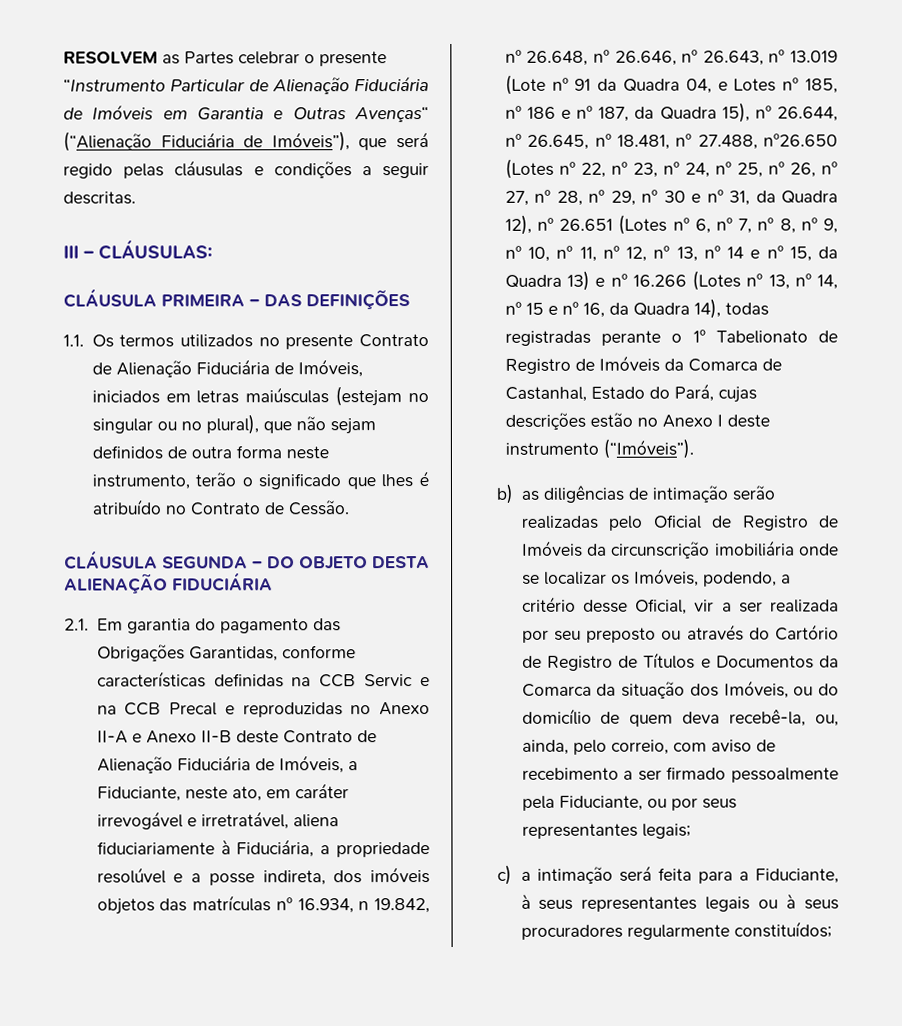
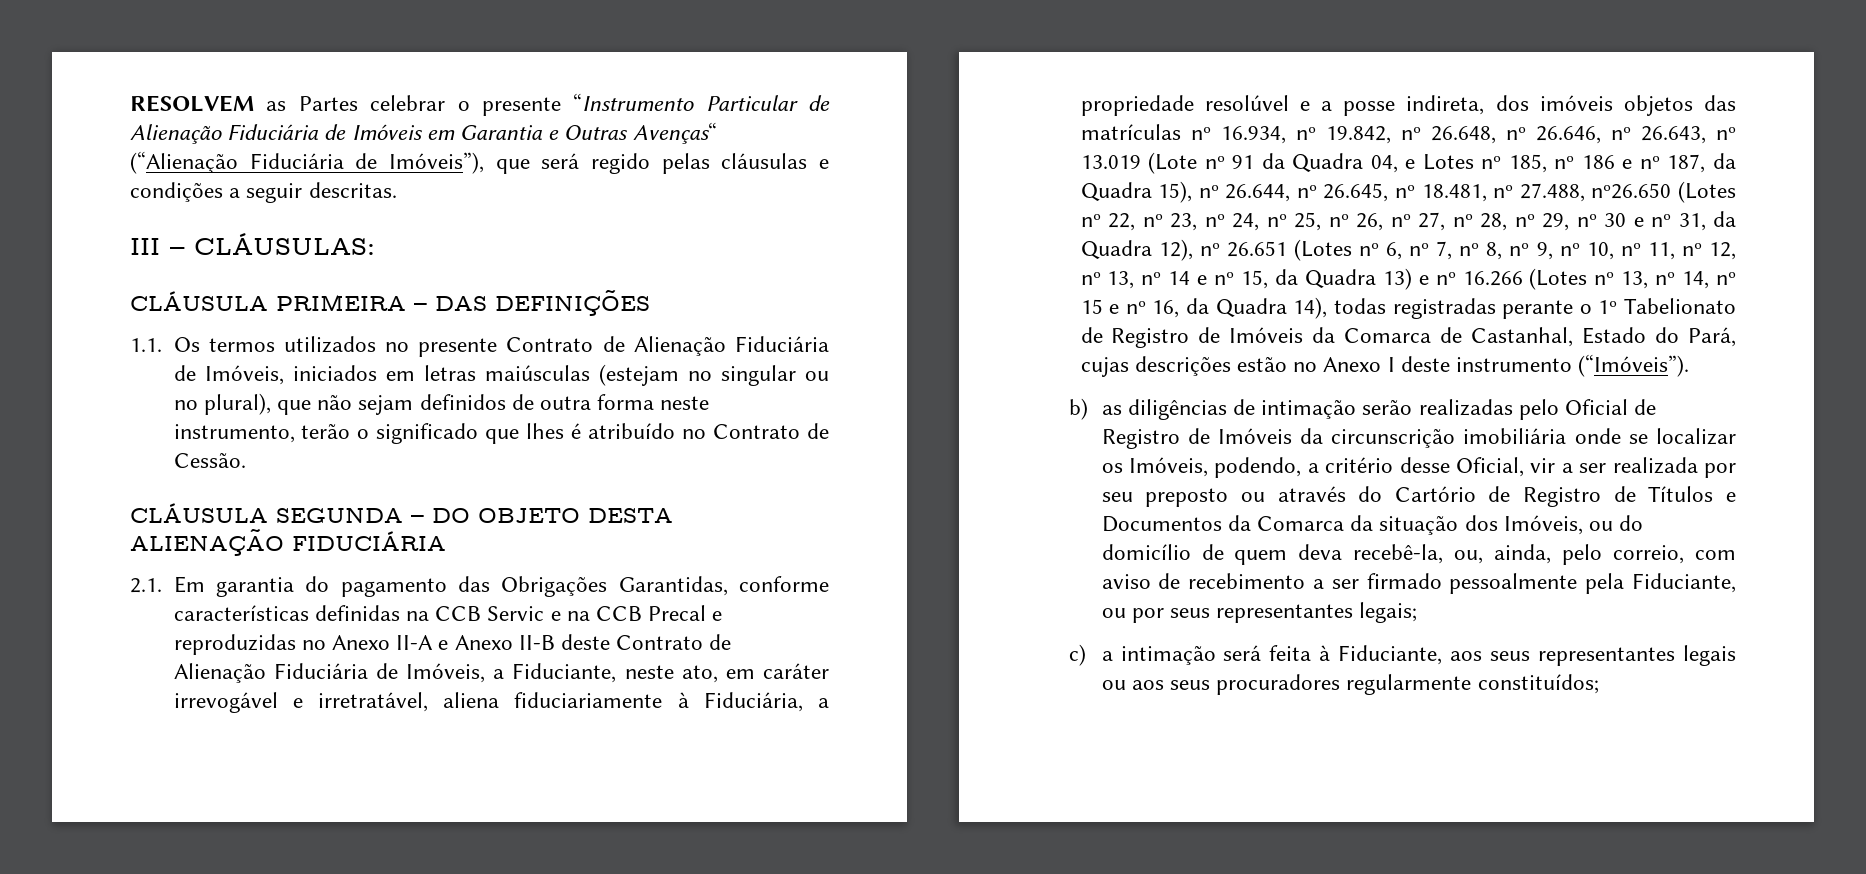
- 2.1. Em garantia do pagamento das Obrigações Garantidas, conforme características definidas na CCB Servic e na CCB Precal e reproduzidas no Anexo II-A e Anexo II-B deste Contrato de Alienação Fiduciária de Imóveis, a Fiduciante, neste ato, em caráter irrevogável e irretratável, aliena fiduciariamente à Fiduciária, a propriedade resolúvel e a posse indireta, dos imóveis objetos das matrículas nº 16.934, n 19.842, nº 26.648, nº 26.646, nº 26.643, nº 13.019 (Lote nº 91 da Quadra 04, e Lotes nº 185, nº 186 e nº 187, da Quadra 15), nº 26.644, nº 26.645, nº 18.481, nº 27.488, nº26.650 (Lotes nº 22, nº 23, nº 24, nº 25, nº 26, nº 27, nº 28, nº 29, nº 30 e nº 31, da Quadra 12), nº 26.651 (Lotes nº 6, nº 7, nº 8, nº 9, nº 10, nº 11, nº 12, nº 13, nº 14 e nº 15, da Quadra 13) e nº 16.266 (Lotes nº 13, nº 14, nº 15 e nº 16, da Quadra 14), todas registradas perante o 1º Tabelionato de Registro de Imóveis da Comarca de Castanhal, Estado do Pará, cujas descrições estão no Anexo I deste instrumento (“Imóveis”).
+ 2.1. Em garantia do pagamento das Obrigações Garantidas, conforme características definidas na CCB Servic e na CCB Precal e reproduzidas no Anexo II-A e Anexo II-B deste Contrato de Alienação Fiduciária de Imóveis, a Fiduciante, neste ato, em caráter irrevogável e irretratável, aliena fiduciariamente à Fiduciária, a propriedade resolúvel e a posse indireta, dos imóveis objetos das matrículas nº 16.934, nº 19.842, nº 26.648, nº 26.646, nº 26.643, nº 13.019 (Lote nº 91 da Quadra 04, e Lotes nº 185, nº 186 e nº 187, da Quadra 15), nº 26.644, nº 26.645, nº 18.481, nº 27.488, nº26.650 (Lotes nº 22, nº 23, nº 24, nº 25, nº 26, nº 27, nº 28, nº 29, nº 30 e nº 31, da Quadra 12), nº 26.651 (Lotes nº 6, nº 7, nº 8, nº 9, nº 10, nº 11, nº 12, nº 13, nº 14 e nº 15, da Quadra 13) e nº 16.266 (Lotes nº 13, nº 14, nº 15 e nº 16, da Quadra 14), todas registradas perante o 1º Tabelionato de Registro de Imóveis da Comarca de Castanhal, Estado do Pará, cujas descrições estão no Anexo I deste instrumento (“Imóveis”).
- c) a intimação será feita para a Fiduciante, à seus representantes legais ou à seus procuradores regularmente constituídos;
+ c) a intimação será feita à Fiduciante, aos seus representantes legais ou aos seus procuradores regularmente constituídos;

